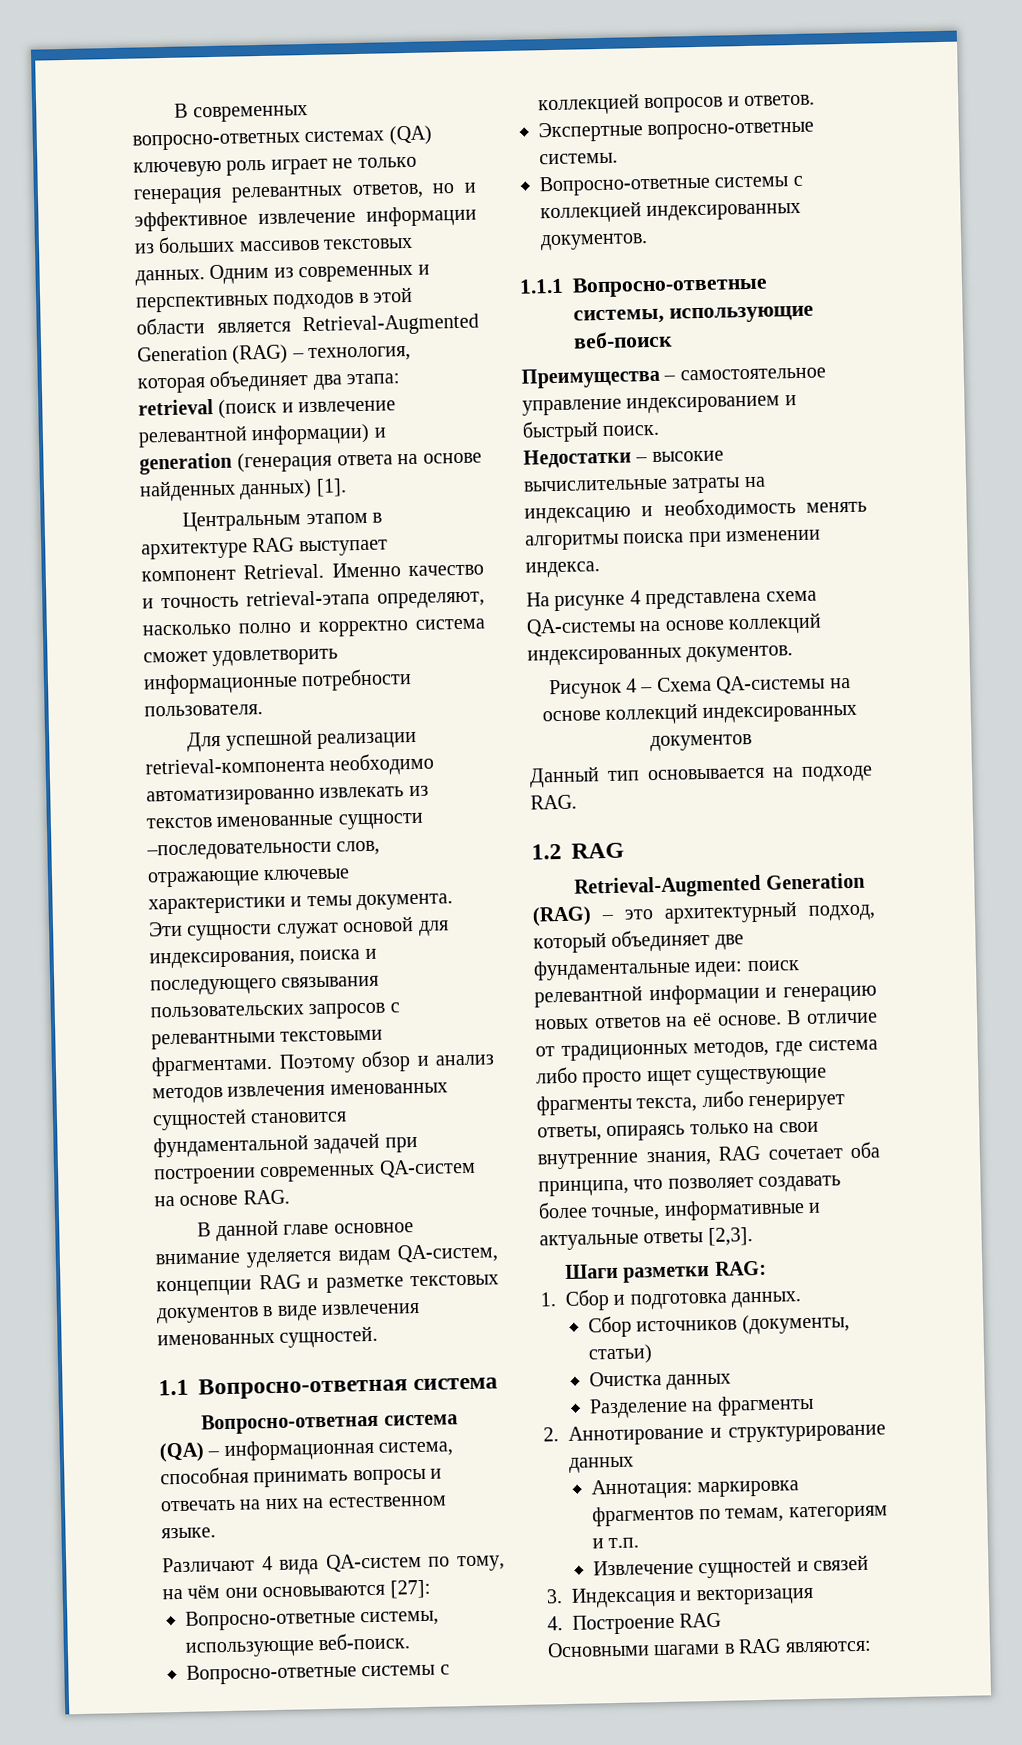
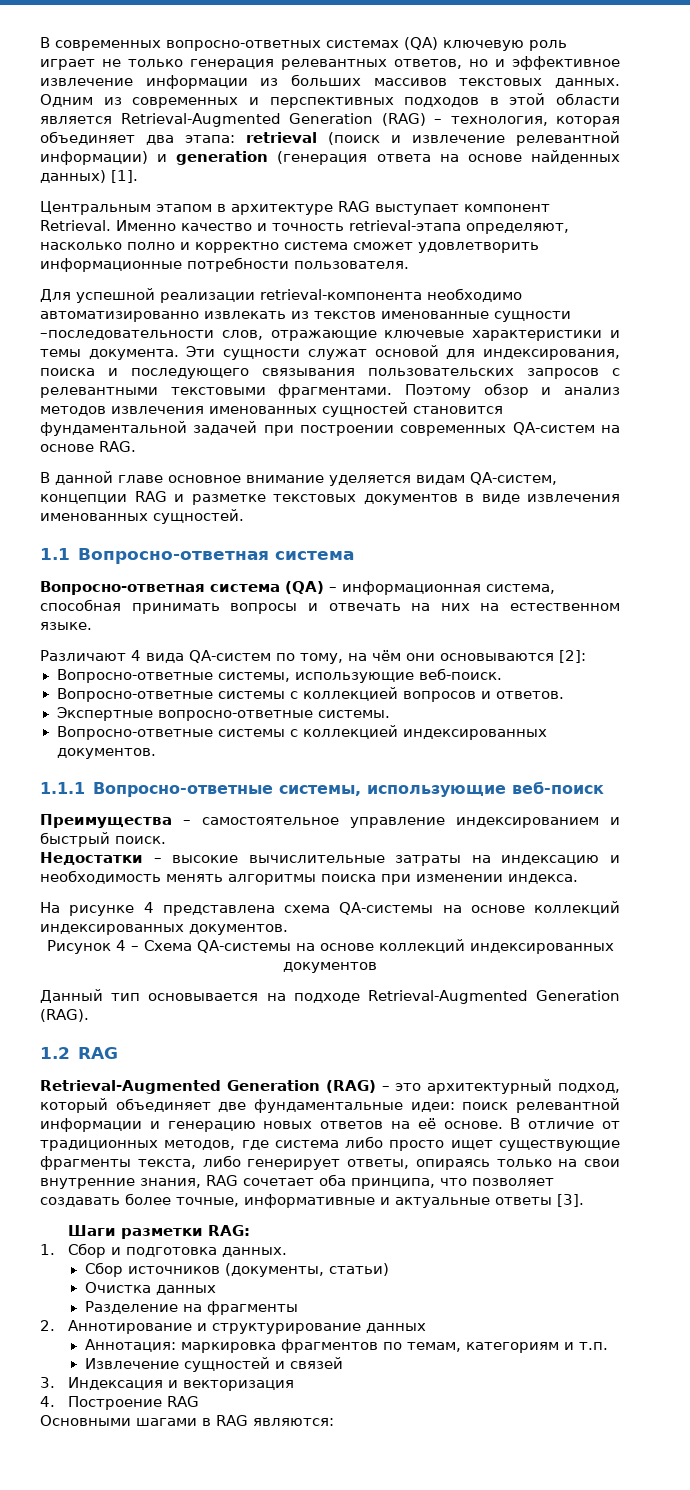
- Различают 4 вида QA-систем по тому, на чём они основываются [27]:
+ Различают 4 вида QA-систем по тому, на чём они основываются [2]:
- Данный тип основывается на подходе RAG.
+ Данный тип основывается на подходе Retrieval-Augmented Generation (RAG).
- В отличие от традиционных методов, где система либо просто ищет существующие фрагменты текста, либо генерирует ответы, опираясь только на свои внутренние знания, RAG сочетает оба принципа, что позволяет создавать более точные, информативные и актуальные ответы [2,3].
+ В отличие от традиционных методов, где система либо просто ищет существующие фрагменты текста, либо генерирует ответы, опираясь только на свои внутренние знания, RAG сочетает оба принципа, что позволяет создавать более точные, информативные и актуальные ответы [3].

